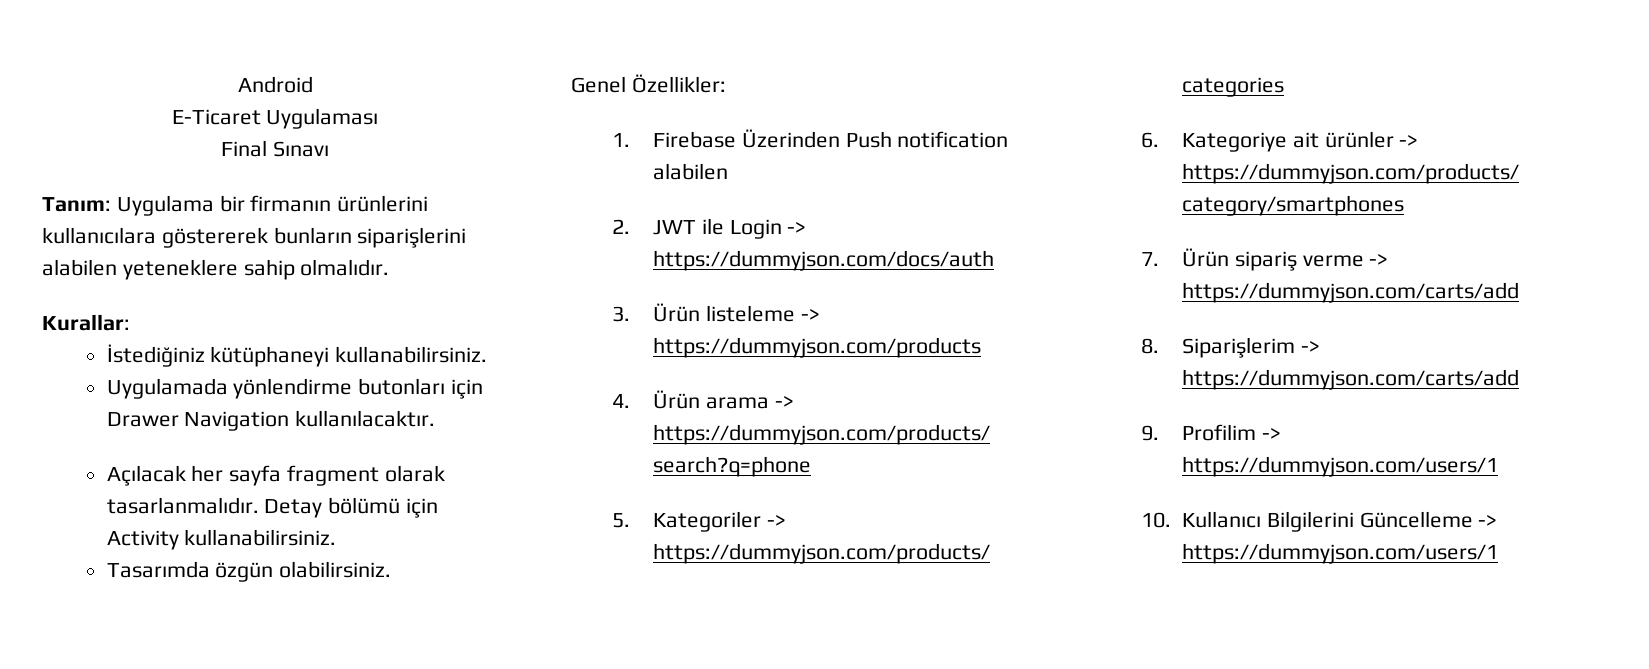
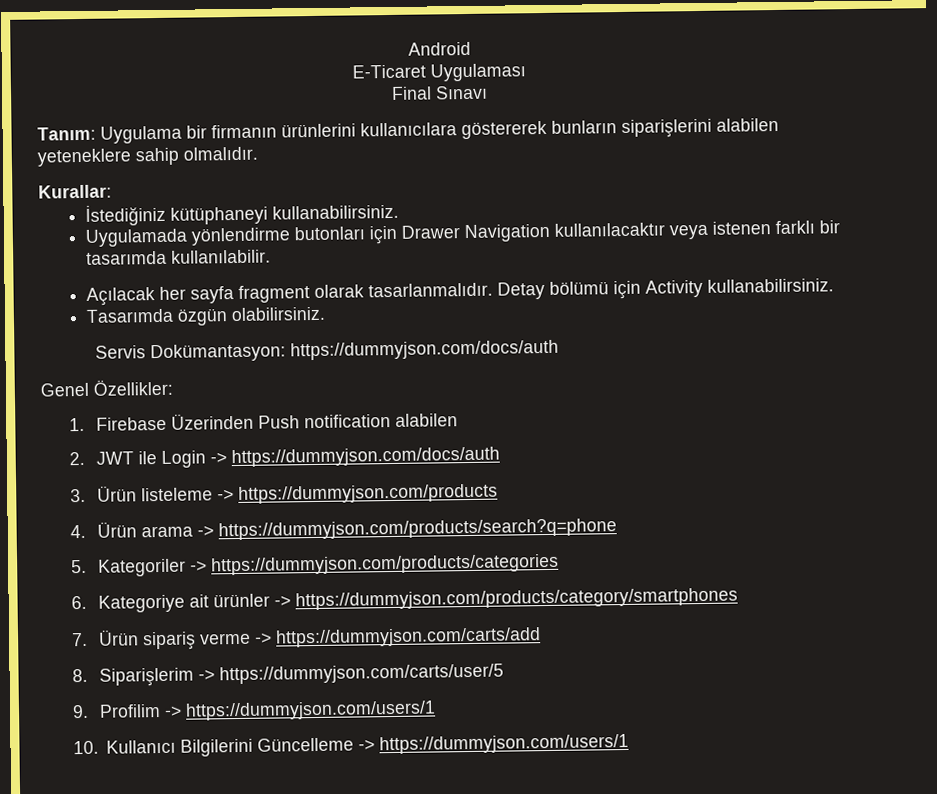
- Uygulamada yönlendirme butonları için Drawer Navigation kullanılacaktır.
+ Uygulamada yönlendirme butonları için Drawer Navigation kullanılacaktır veya istenen farklı bir tasarımda kullanılabilir.
+ Servis Dokümantasyon: https://dummyjson.com/docs/auth
- 8. Siparişlerim -> https://dummyjson.com/carts/add
+ 8. Siparişlerim -> https://dummyjson.com/carts/user/5

